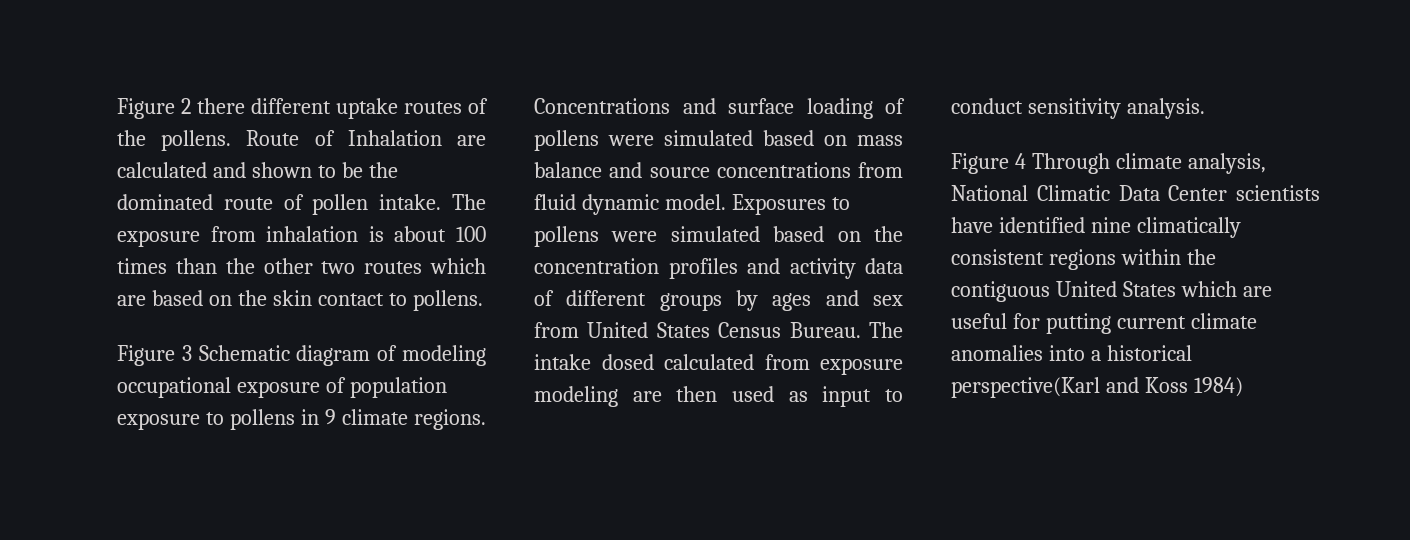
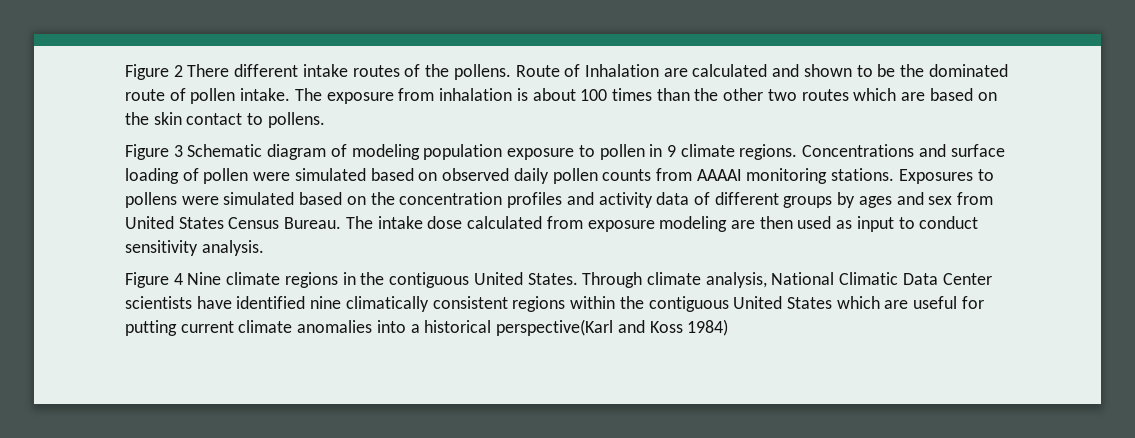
- Figure 2 there different uptake routes of the pollens.
+ Figure 2 There different intake routes of the pollens.
- Figure 3 Schematic diagram of modeling occupational exposure of population exposure to pollens in 9 climate regions.
+ Figure 3 Schematic diagram of modeling population exposure to pollen in 9 climate regions.
- Concentrations and surface loading of pollens were simulated based on mass balance and source concentrations from fluid dynamic model.
+ Concentrations and surface loading of pollen were simulated based on observed daily pollen counts from AAAAI monitoring stations.
- The intake dosed calculated from exposure modeling are then used as input to conduct sensitivity analysis.
+ The intake dose calculated from exposure modeling are then used as input to conduct sensitivity analysis.
- Figure 4 Through climate analysis, National Climatic Data Center scientists have identified nine climatically consistent regions within the contiguous United States which are useful for putting current climate anomalies into a historical perspective(Karl and Koss 1984)
+ Figure 4 Nine climate regions in the contiguous United States. Through climate analysis, National Climatic Data Center scientists have identified nine climatically consistent regions within the contiguous United States which are useful for putting current climate anomalies into a historical perspective(Karl and Koss 1984)

